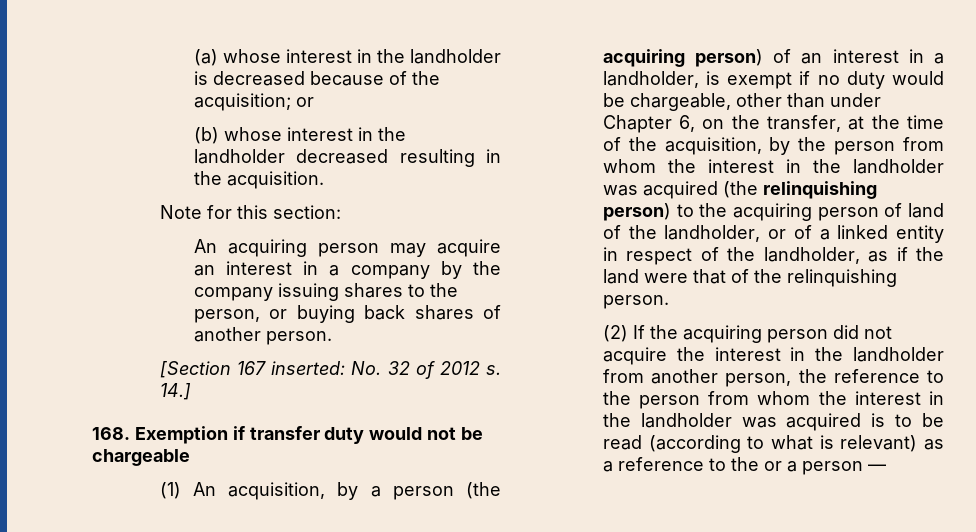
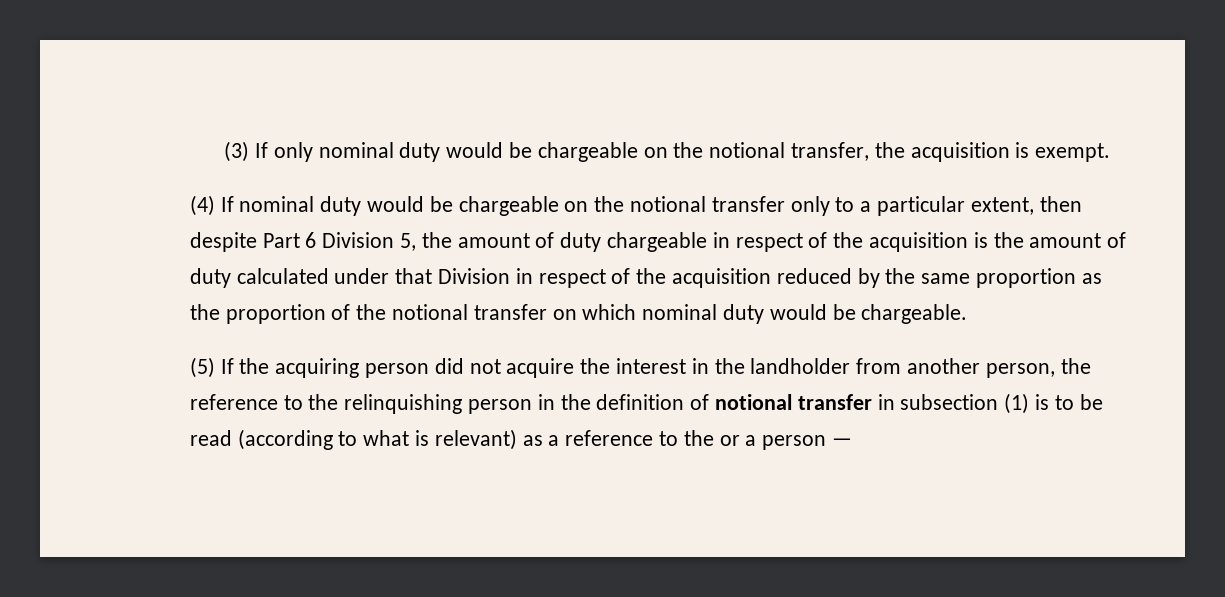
- (a) whose interest in the landholder is decreased because of the acquisition; or
- (b) whose interest in the landholder decreased resulting in the acquisition.
- Note for this section:
- An acquiring person may acquire an interest in a company by the company issuing shares to the person, or buying back shares of another person.
- [Section 167 inserted: No. 32 of 2012 s. 14.]
- 168. Exemption if transfer duty would not be chargeable
- (1) An acquisition, by a person (the acquiring person) of an interest in a landholder, is exempt if no duty would be chargeable, other than under Chapter 6, on the transfer, at the time of the acquisition, by the person from whom the interest in the landholder was acquired (the relinquishing person) to the acquiring person of land of the landholder, or of a linked entity in respect of the landholder, as if the land were that of the relinquishing person.
- (2) If the acquiring person did not acquire the interest in the landholder from another person, the reference to the person from whom the interest in the landholder was acquired is to be read (according to what is relevant) as a reference to the or a person —
+ (3) If only nominal duty would be chargeable on the notional transfer, the acquisition is exempt.
+ (4) If nominal duty would be chargeable on the notional transfer only to a particular extent, then despite Part 6 Division 5, the amount of duty chargeable in respect of the acquisition is the amount of duty calculated under that Division in respect of the acquisition reduced by the same proportion as the proportion of the notional transfer on which nominal duty would be chargeable.
+ (5) If the acquiring person did not acquire the interest in the landholder from another person, the reference to the relinquishing person in the definition of notional transfer in subsection (1) is to be read (according to what is relevant) as a reference to the or a person —

